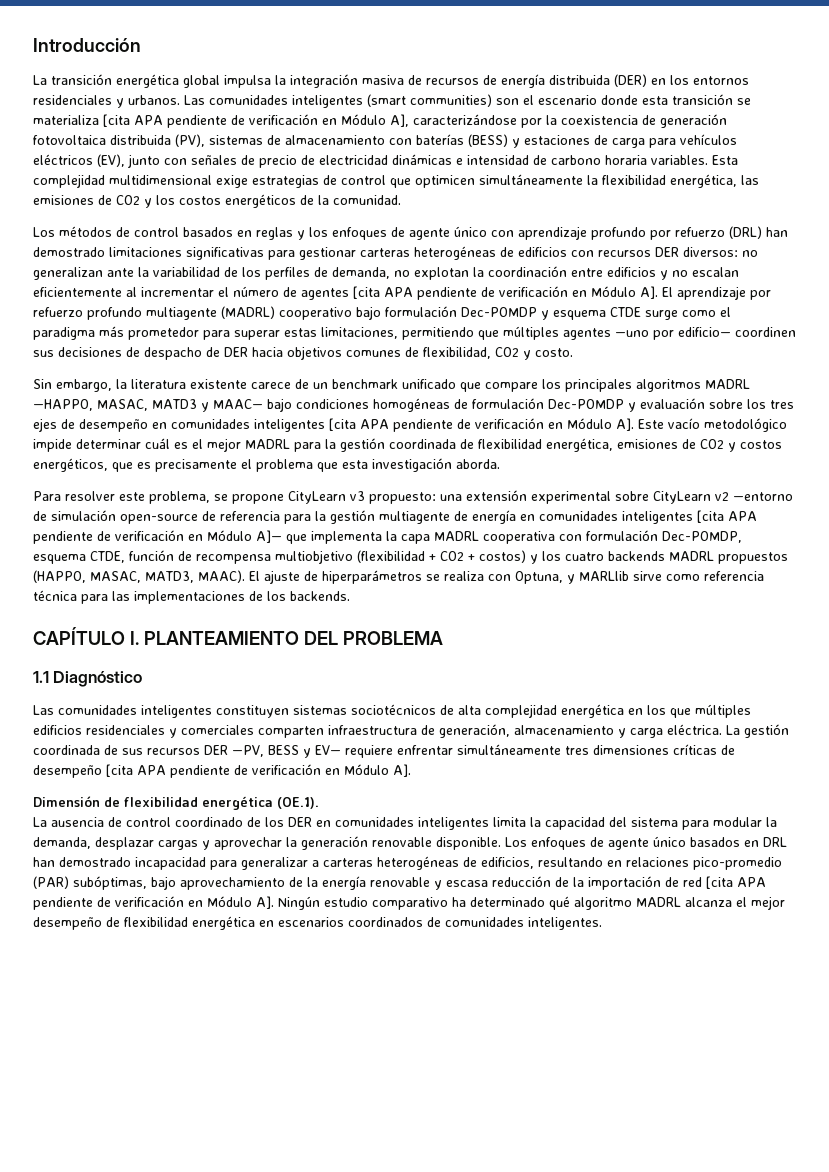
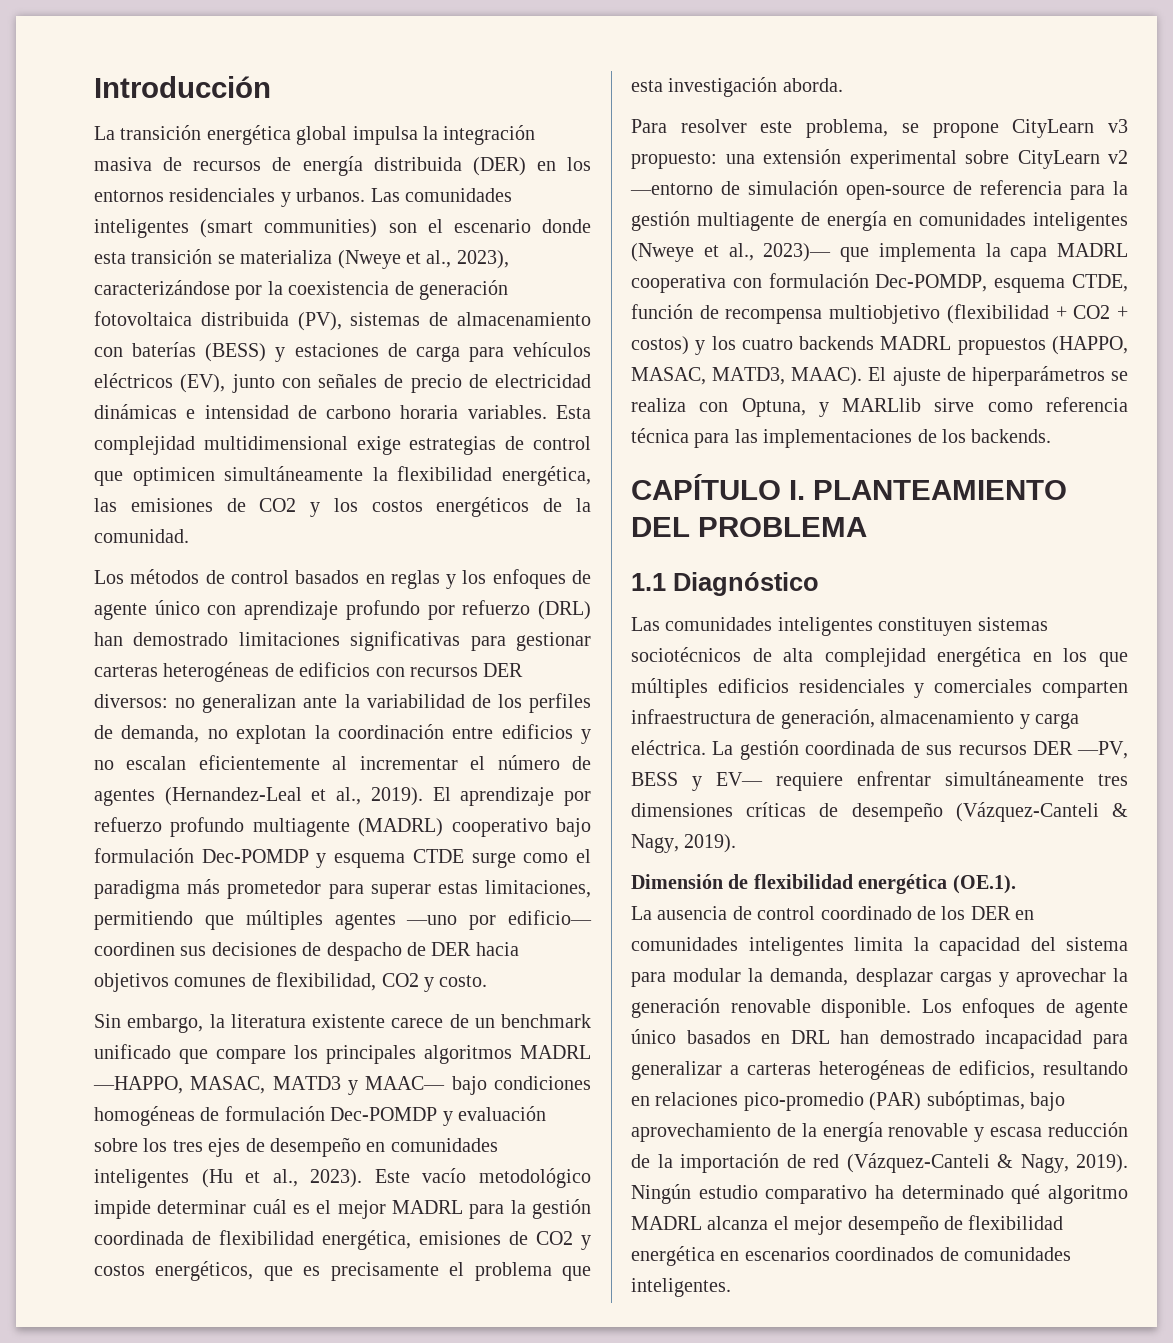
- Las comunidades inteligentes (smart communities) son el escenario donde esta transición se materializa [cita APA pendiente de verificación en Módulo A], caracterizándose por la coexistencia de generación fotovoltaica distribuida (PV), sistemas de almacenamiento con baterías (BESS) y estaciones de carga para vehículos eléctricos (EV), junto con señales de precio de electricidad dinámicas e intensidad de carbono horaria variables.
+ Las comunidades inteligentes (smart communities) son el escenario donde esta transición se materializa (Nweye et al., 2023), caracterizándose por la coexistencia de generación fotovoltaica distribuida (PV), sistemas de almacenamiento con baterías (BESS) y estaciones de carga para vehículos eléctricos (EV), junto con señales de precio de electricidad dinámicas e intensidad de carbono horaria variables.
- no generalizan ante la variabilidad de los perfiles de demanda, no explotan la coordinación entre edificios y no escalan eficientemente al incrementar el número de agentes [cita APA pendiente de verificación en Módulo A]. El aprendizaje por refuerzo profundo multiagente (MADRL) cooperativo bajo formulación Dec-POMDP y esquema CTDE surge como el paradigma más prometedor para superar estas limitaciones, permitiendo que múltiples agentes —uno por edificio— coordinen sus decisiones de despacho de DER hacia objetivos comunes de flexibilidad, CO2 y costo.
+ no generalizan ante la variabilidad de los perfiles de demanda, no explotan la coordinación entre edificios y no escalan eficientemente al incrementar el número de agentes (Hernandez-Leal et al., 2019). El aprendizaje por refuerzo profundo multiagente (MADRL) cooperativo bajo formulación Dec-POMDP y esquema CTDE surge como el paradigma más prometedor para superar estas limitaciones, permitiendo que múltiples agentes —uno por edificio— coordinen sus decisiones de despacho de DER hacia objetivos comunes de flexibilidad, CO2 y costo.
- Sin embargo, la literatura existente carece de un benchmark unificado que compare los principales algoritmos MADRL —HAPPO, MASAC, MATD3 y MAAC— bajo condiciones homogéneas de formulación Dec-POMDP y evaluación sobre los tres ejes de desempeño en comunidades inteligentes [cita APA pendiente de verificación en Módulo A]. Este vacío metodológico impide determinar cuál es el mejor MADRL para la gestión coordinada de flexibilidad energética, emisiones de CO2 y costos energéticos, que es precisamente el problema que esta investigación aborda.
+ Sin embargo, la literatura existente carece de un benchmark unificado que compare los principales algoritmos MADRL —HAPPO, MASAC, MATD3 y MAAC— bajo condiciones homogéneas de formulación Dec-POMDP y evaluación sobre los tres ejes de desempeño en comunidades inteligentes (Hu et al., 2023). Este vacío metodológico impide determinar cuál es el mejor MADRL para la gestión coordinada de flexibilidad energética, emisiones de CO2 y costos energéticos, que es precisamente el problema que esta investigación aborda.
- Para resolver este problema, se propone CityLearn v3 propuesto: una extensión experimental sobre CityLearn v2 —entorno de simulación open-source de referencia para la gestión multiagente de energía en comunidades inteligentes [cita APA pendiente de verificación en Módulo A]— que implementa la capa MADRL cooperativa con formulación Dec-POMDP, esquema CTDE, función de recompensa multiobjetivo (flexibilidad + CO2 + costos) y los cuatro backends MADRL propuestos (HAPPO, MASAC, MATD3, MAAC).
+ Para resolver este problema, se propone CityLearn v3 propuesto: una extensión experimental sobre CityLearn v2 —entorno de simulación open-source de referencia para la gestión multiagente de energía en comunidades inteligentes (Nweye et al., 2023)— que implementa la capa MADRL cooperativa con formulación Dec-POMDP, esquema CTDE, función de recompensa multiobjetivo (flexibilidad + CO2 + costos) y los cuatro backends MADRL propuestos (HAPPO, MASAC, MATD3, MAAC).
- La gestión coordinada de sus recursos DER —PV, BESS y EV— requiere enfrentar simultáneamente tres dimensiones críticas de desempeño [cita APA pendiente de verificación en Módulo A].
+ La gestión coordinada de sus recursos DER —PV, BESS y EV— requiere enfrentar simultáneamente tres dimensiones críticas de desempeño (Vázquez-Canteli & Nagy, 2019).
- Los enfoques de agente único basados en DRL han demostrado incapacidad para generalizar a carteras heterogéneas de edificios, resultando en relaciones pico-promedio (PAR) subóptimas, bajo aprovechamiento de la energía renovable y escasa reducción de la importación de red [cita APA pendiente de verificación en Módulo A]. Ningún estudio comparativo ha determinado qué algoritmo MADRL alcanza el mejor desempeño de flexibilidad energética en escenarios coordinados de comunidades inteligentes.
+ Los enfoques de agente único basados en DRL han demostrado incapacidad para generalizar a carteras heterogéneas de edificios, resultando en relaciones pico-promedio (PAR) subóptimas, bajo aprovechamiento de la energía renovable y escasa reducción de la importación de red (Vázquez-Canteli & Nagy, 2019). Ningún estudio comparativo ha determinado qué algoritmo MADRL alcanza el mejor desempeño de flexibilidad energética en escenarios coordinados de comunidades inteligentes.

